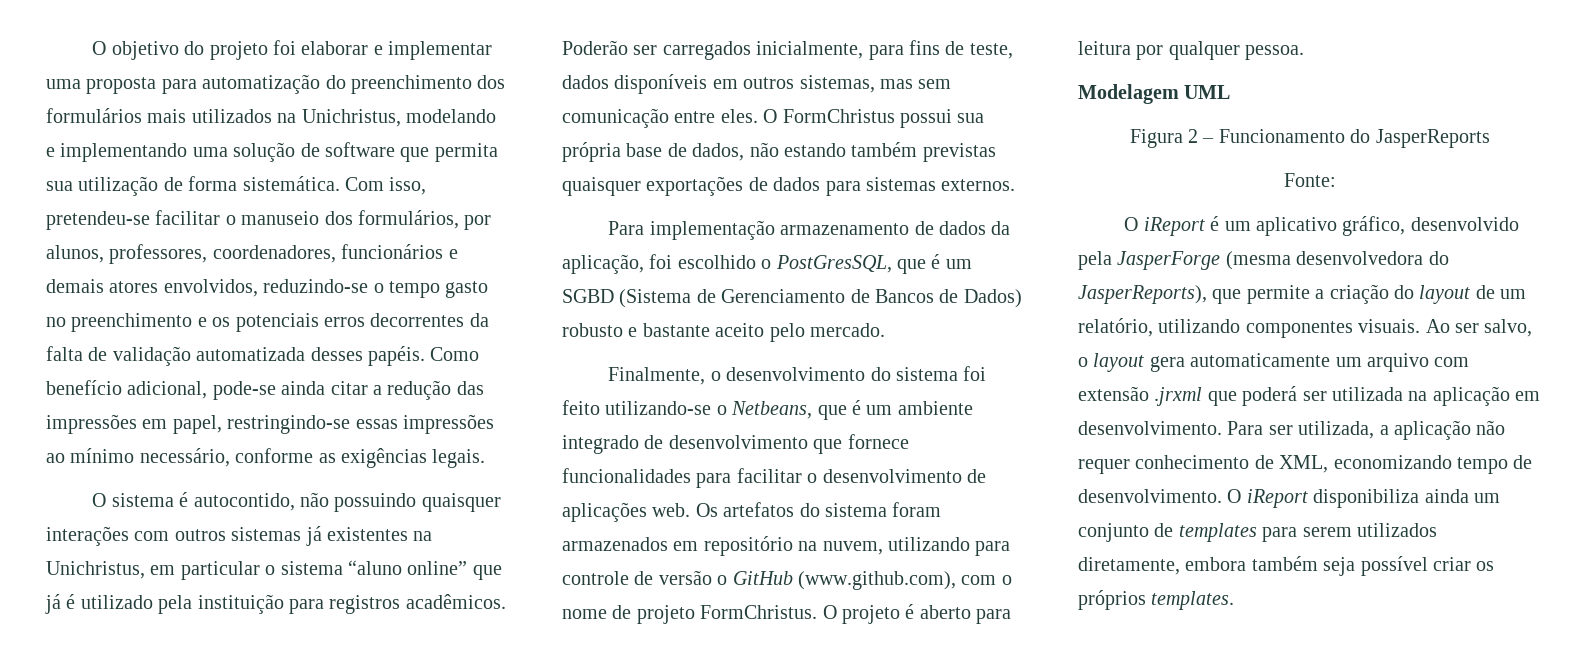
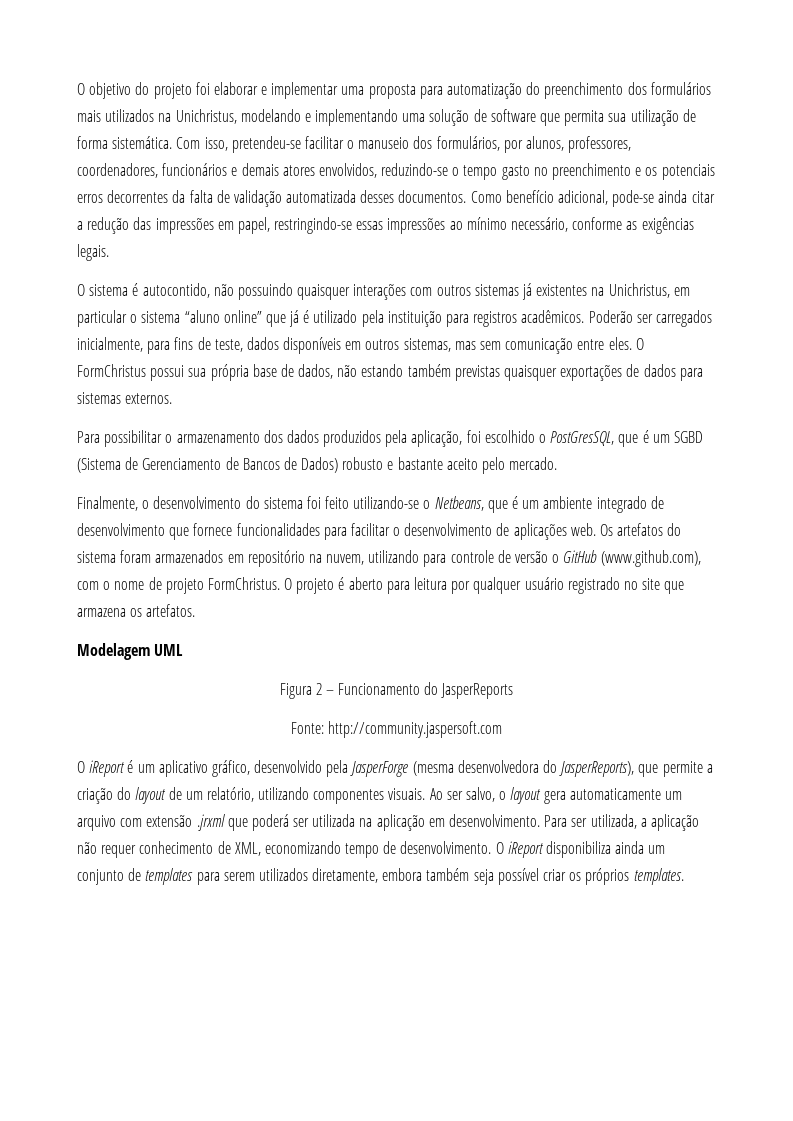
- Com isso, pretendeu-se facilitar o manuseio dos formulários, por alunos, professores, coordenadores, funcionários e demais atores envolvidos, reduzindo-se o tempo gasto no preenchimento e os potenciais erros decorrentes da falta de validação automatizada desses papéis.
+ Com isso, pretendeu-se facilitar o manuseio dos formulários, por alunos, professores, coordenadores, funcionários e demais atores envolvidos, reduzindo-se o tempo gasto no preenchimento e os potenciais erros decorrentes da falta de validação automatizada desses documentos.
- Para implementação armazenamento de dados da aplicação, foi escolhido o PostGresSQL, que é um SGBD (Sistema de Gerenciamento de Bancos de Dados) robusto e bastante aceito pelo mercado.
+ Para possibilitar o armazenamento dos dados produzidos pela aplicação, foi escolhido o PostGresSQL, que é um SGBD (Sistema de Gerenciamento de Bancos de Dados) robusto e bastante aceito pelo mercado.
- O projeto é aberto para leitura por qualquer pessoa.
+ O projeto é aberto para leitura por qualquer usuário registrado no site que armazena os artefatos.
- Fonte:
+ Fonte: http://community.jaspersoft.com

